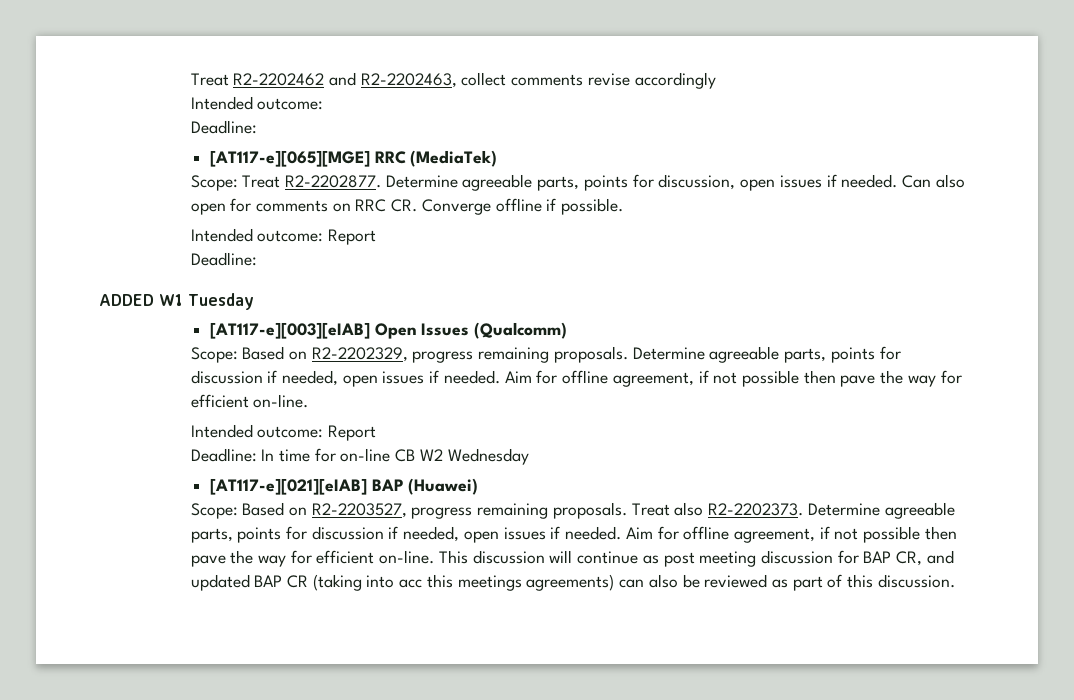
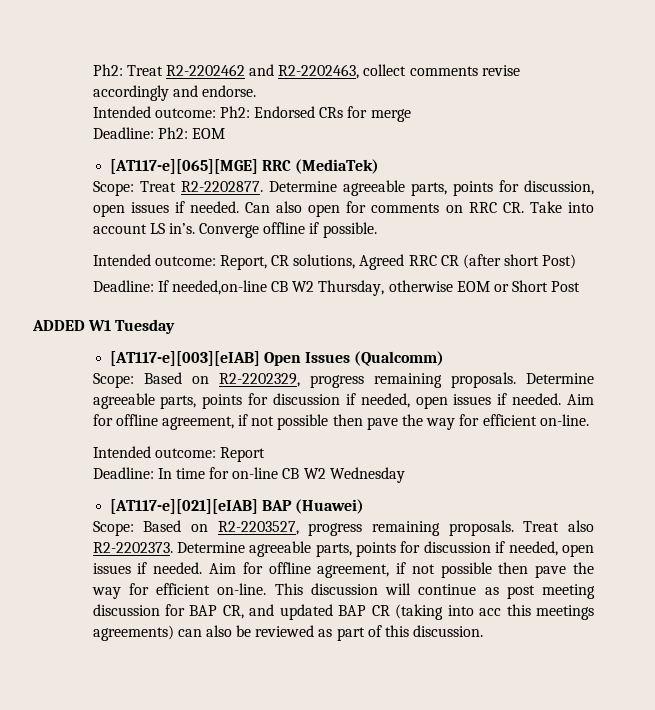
- Treat R2-2202462 and R2-2202463, collect comments revise accordingly
- Intended outcome:
- Deadline:
+ Ph2: Treat R2-2202462 and R2-2202463, collect comments revise accordingly and endorse.
+ Intended outcome: Ph2: Endorsed CRs for merge
+ Deadline: Ph2: EOM
- Can also open for comments on RRC CR. Converge offline if possible.
- Intended outcome: Report
- Deadline:
+ Can also open for comments on RRC CR. Take into account LS in’s. Converge offline if possible.
+ Intended outcome: Report, CR solutions, Agreed RRC CR (after short Post)
+ Deadline: If needed,on-line CB W2 Thursday, otherwise EOM or Short Post

